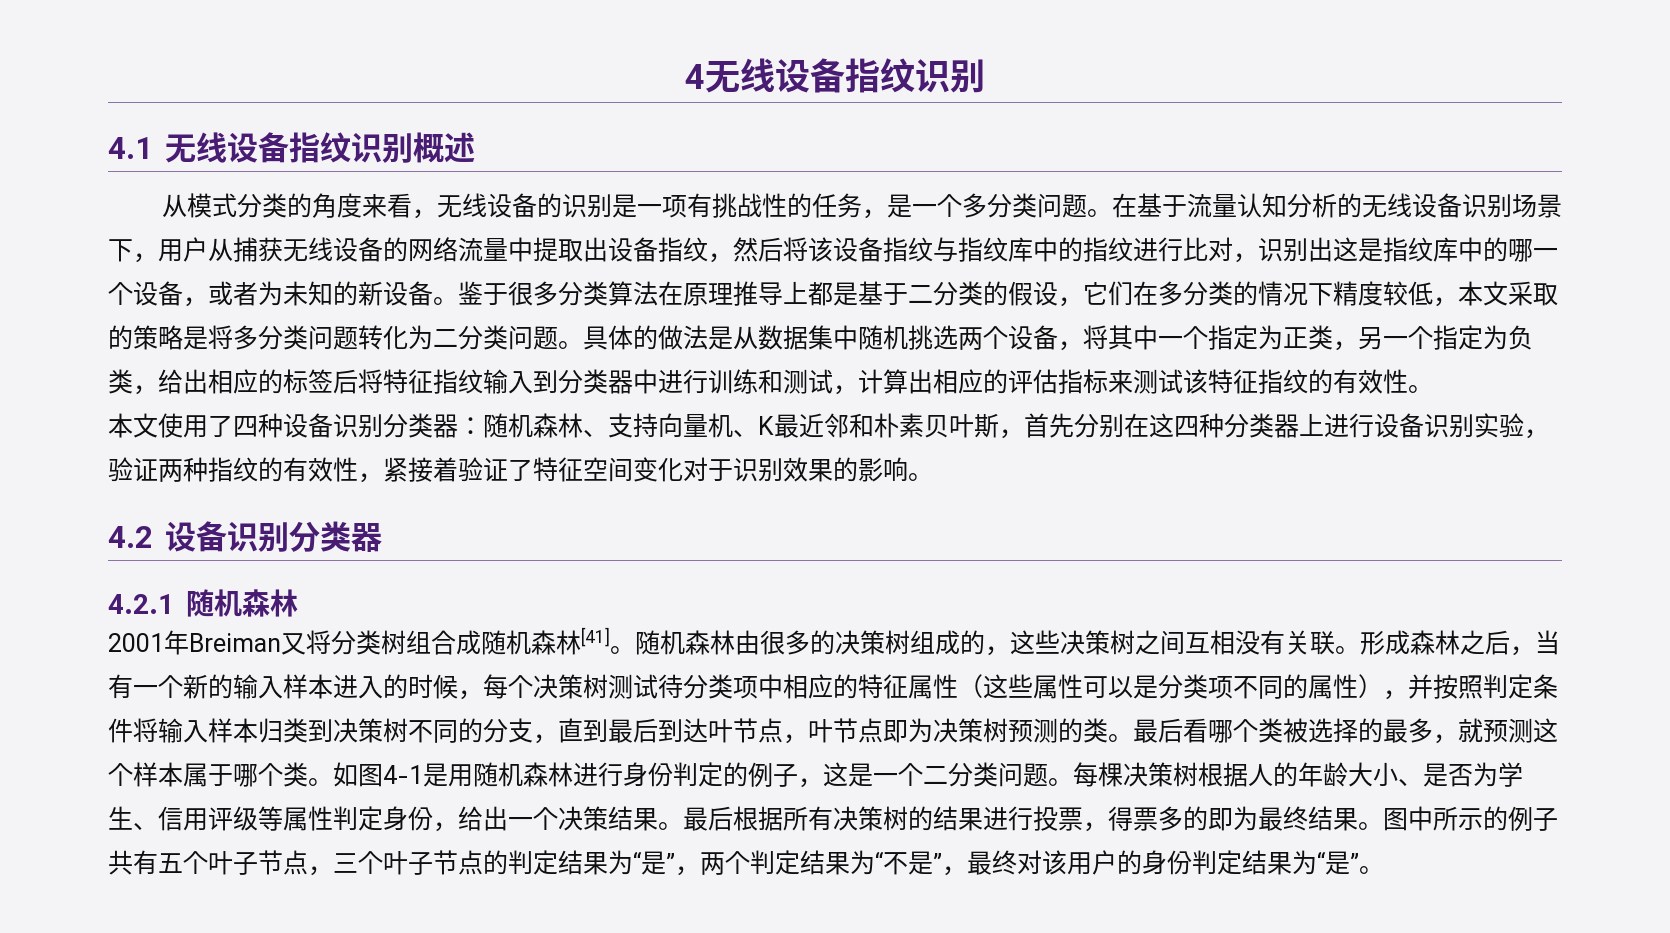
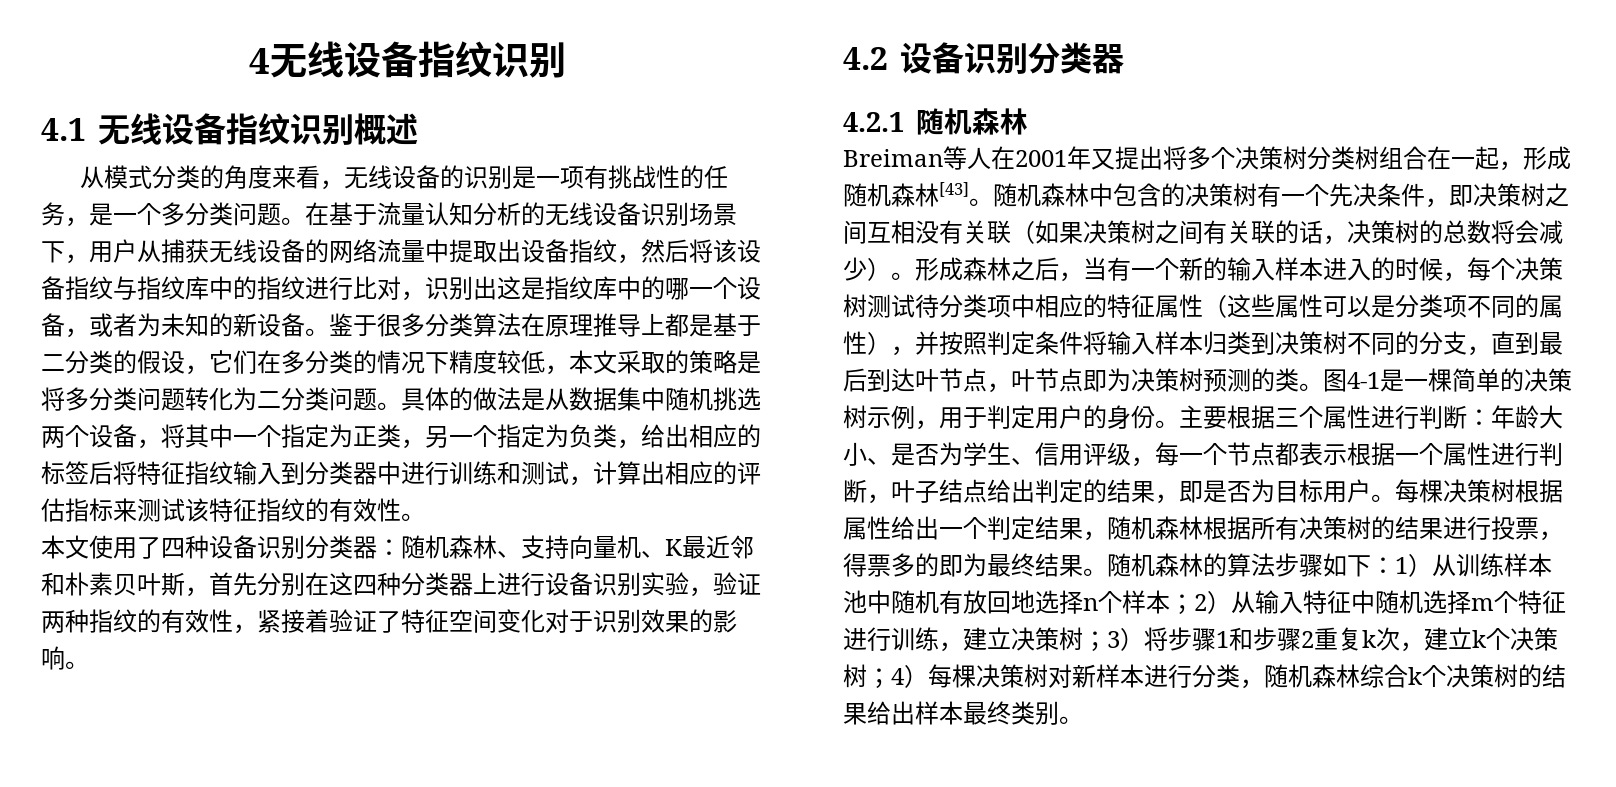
- 2001年Breiman又将分类树组合成随机森林[41]。随机森林由很多的决策树组成的，这些决策树之间互相没有关联。
+ Breiman等人在2001年又提出将多个决策树分类树组合在一起，形成随机森林[43]。随机森林中包含的决策树有一个先决条件，即决策树之间互相没有关联（如果决策树之间有关联的话，决策树的总数将会减少）。
- 最后看哪个类被选择的最多，就预测这个样本属于哪个类。如图4-1是用随机森林进行身份判定的例子，这是一个二分类问题。每棵决策树根据人的年龄大小、是否为学生、信用评级等属性判定身份，给出一个决策结果。最后根据所有决策树的结果进行投票，得票多的即为最终结果。
+ 图4-1是一棵简单的决策树示例，用于判定用户的身份。主要根据三个属性进行判断：年龄大小、是否为学生、信用评级，每一个节点都表示根据一个属性进行判断，叶子结点给出判定的结果，即是否为目标用户。每棵决策树根据属性给出一个判定结果，随机森林根据所有决策树的结果进行投票，得票多的即为最终结果。
- 图中所示的例子共有五个叶子节点，三个叶子节点的判定结果为“是”，两个判定结果为“不是”，最终对该用户的身份判定结果为“是”。
+ 随机森林的算法步骤如下：1）从训练样本池中随机有放回地选择n个样本；2）从输入特征中随机选择m个特征进行训练，建立决策树；3）将步骤1和步骤2重复k次，建立k个决策树；4）每棵决策树对新样本进行分类，随机森林综合k个决策树的结果给出样本最终类别。

